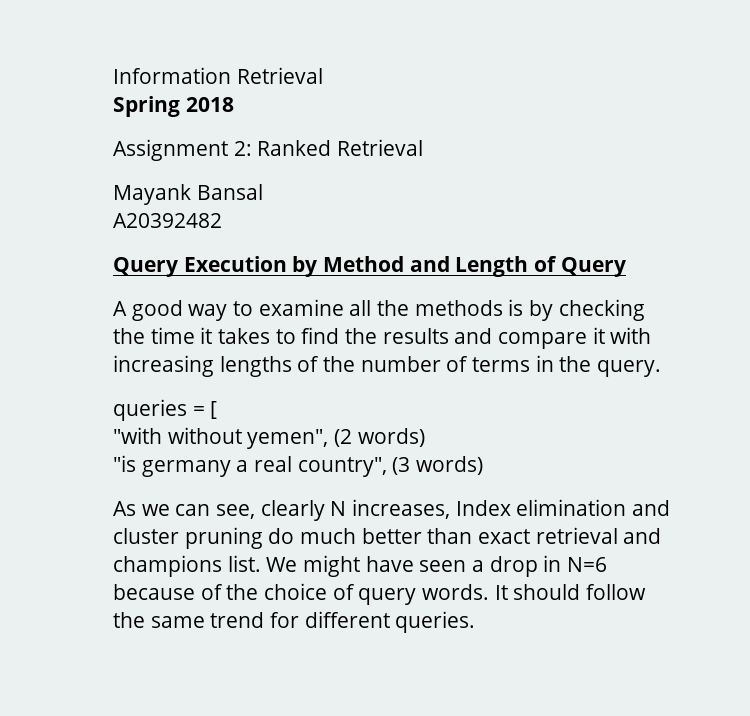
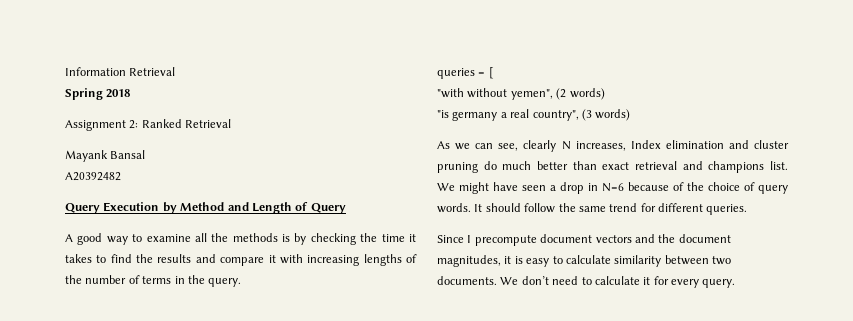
+ Since I precompute document vectors and the document magnitudes, it is easy to calculate similarity between two documents. We don’t need to calculate it for every query.

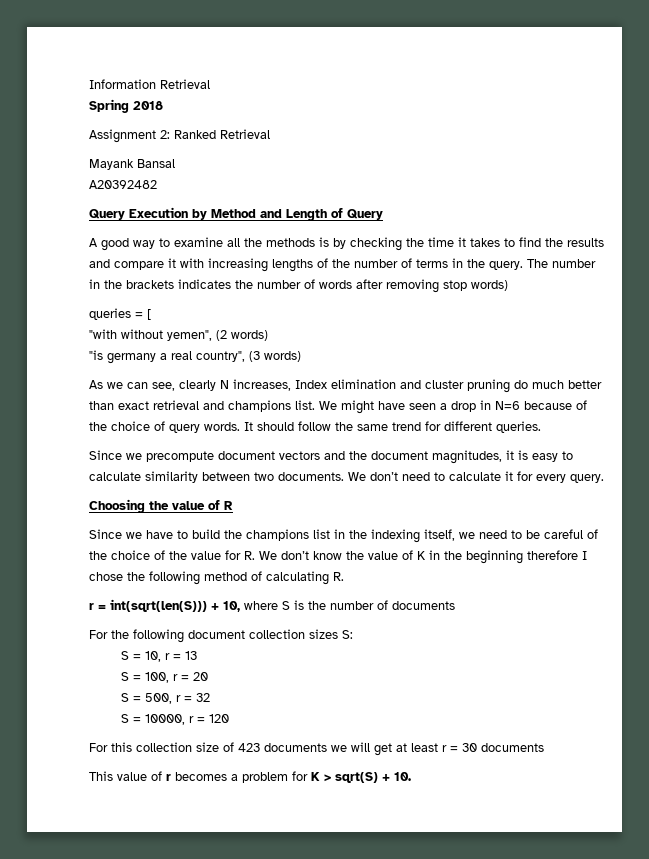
+ The number in the brackets indicates the number of words after removing stop words)
- Since I precompute document vectors and the document magnitudes, it is easy to calculate similarity between two documents.
+ Since we precompute document vectors and the document magnitudes, it is easy to calculate similarity between two documents.
+ Choosing the value of R
+ Since we have to build the champions list in the indexing itself, we need to be careful of the choice of the value for R. We don’t know the value of K in the beginning therefore I chose the following method of calculating R.
+ r = int(sqrt(len(S))) + 10, where S is the number of documents
+ For the following document collection sizes S:
+ S = 10, r = 13
+ S = 100, r = 20
+ S = 500, r = 32
+ S = 10000, r = 120
+ For this collection size of 423 documents we will get at least r = 30 documents
+ This value of r becomes a problem for K > sqrt(S) + 10.

